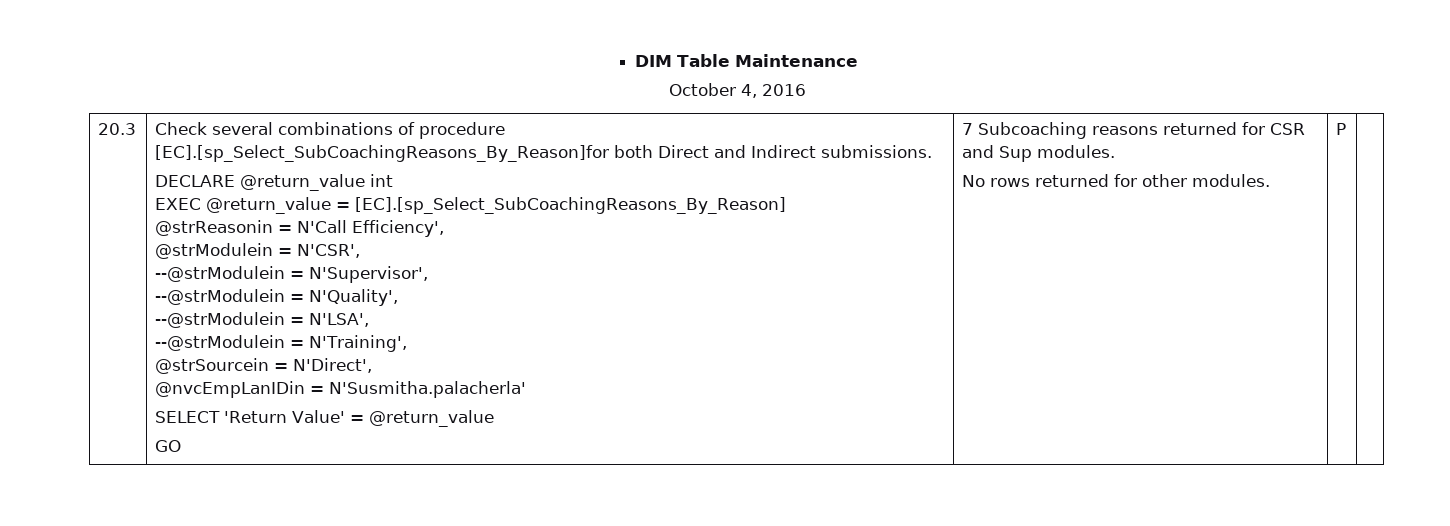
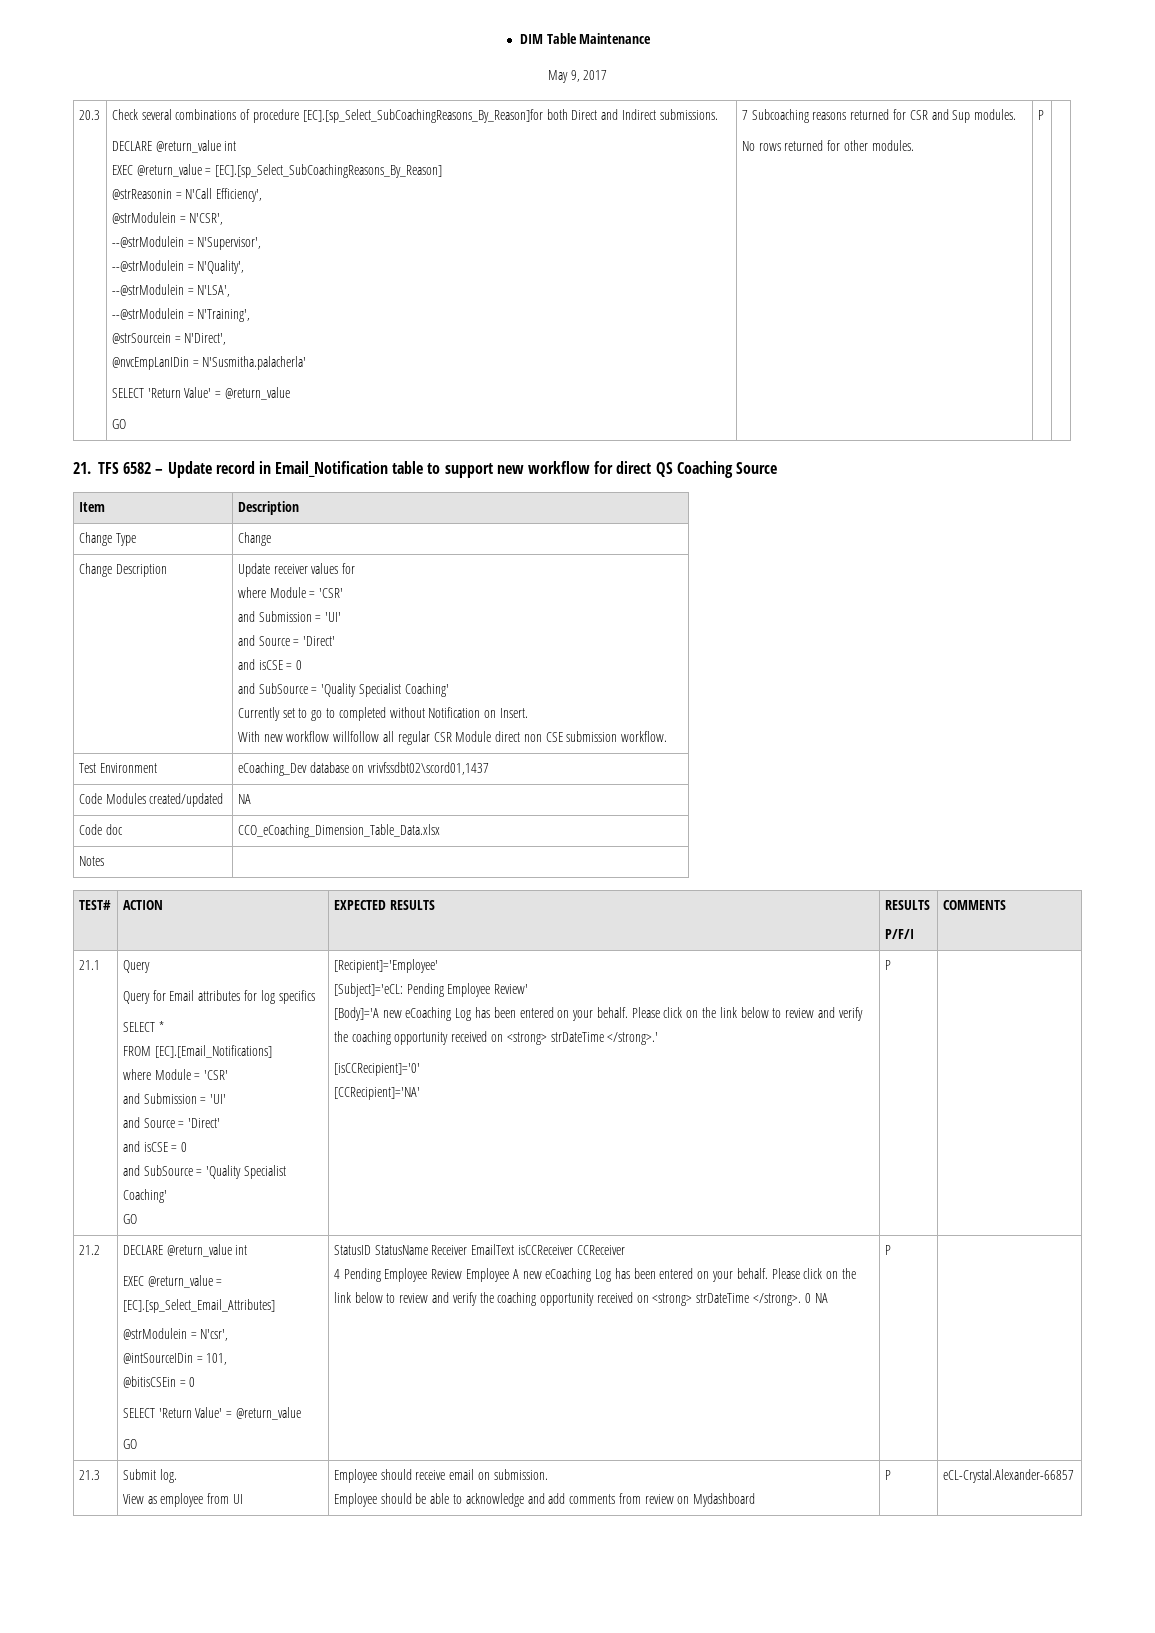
- October 4, 2016
+ May 9, 2017
+ 21. TFS 6582 – Update record in Email_Notification table to support new workflow for direct QS Coaching Source
+ Item | Description
+ Change Type | Change
+ Change Description | Update receiver values for
+ where Module = 'CSR'
+ and Submission = 'UI'
+ and Source = 'Direct'
+ and isCSE = 0
+ and SubSource = 'Quality Specialist Coaching'
+ Currently set to go to completed without Notification on Insert.
+ With new workflow willfollow all regular CSR Module direct non CSE submission workflow.
+ Test Environment | eCoaching_Dev database on vrivfssdbt02\scord01,1437
+ Code Modules created/updated | NA
+ Code doc | CCO_eCoaching_Dimension_Table_Data.xlsx
+ Notes |
+ TEST# | ACTION | EXPECTED RESULTS | RESULTS
+ P/F/I | COMMENTS
+ 21.1 | Query
+ Query for Email attributes for log specifics
+ SELECT *
+ FROM [EC].[Email_Notifications]
+ where Module = 'CSR'
+ and Submission = 'UI'
+ and Source = 'Direct'
+ and isCSE = 0
+ and SubSource = 'Quality Specialist Coaching'
+ GO | [Recipient]='Employee'
+ [Subject]='eCL: Pending Employee Review'
+ [Body]='A new eCoaching Log has been entered on your behalf. Please click on the link below to review and verify the coaching opportunity received on <strong> strDateTime </strong>.'
+ [isCCRecipient]='0'
+ [CCRecipient]='NA' | P |
+ 21.2 | DECLARE @return_value int
+ EXEC @return_value = [EC].[sp_Select_Email_Attributes]
+ @strModulein = N'csr',
+ @intSourceIDin = 101,
+ @bitisCSEin = 0
+ SELECT 'Return Value' = @return_value
+ GO | StatusID StatusName Receiver EmailText isCCReceiver CCReceiver
+ 4 Pending Employee Review Employee A new eCoaching Log has been entered on your behalf. Please click on the link below to review and verify the coaching opportunity received on <strong> strDateTime </strong>. 0 NA | P |
+ 21.3 | Submit log.
+ View as employee from UI | Employee should receive email on submission.
+ Employee should be able to acknowledge and add comments from review on Mydashboard | P | eCL-Crystal.Alexander-66857

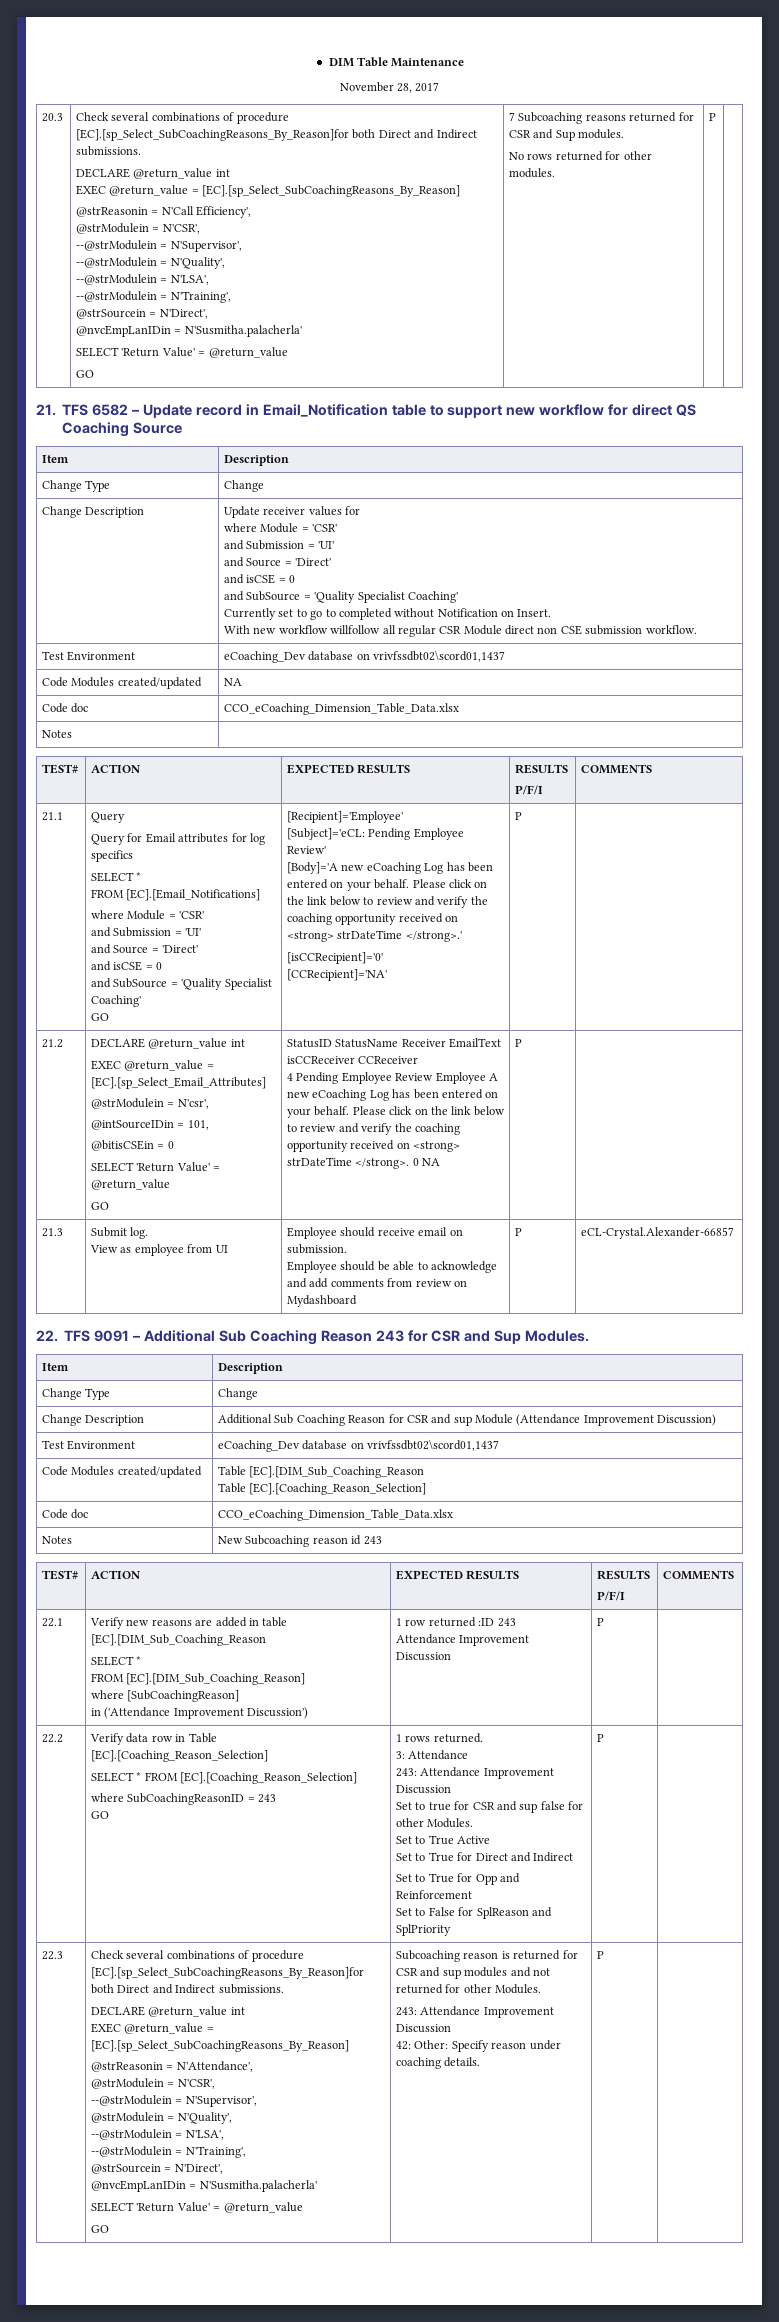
- May 9, 2017
+ November 28, 2017
+ 22. TFS 9091 – Additional Sub Coaching Reason 243 for CSR and Sup Modules.
+ Item | Description
+ Change Type | Change
+ Change Description | Additional Sub Coaching Reason for CSR and sup Module (Attendance Improvement Discussion)
+ Test Environment | eCoaching_Dev database on vrivfssdbt02\scord01,1437
+ Code Modules created/updated | Table [EC].[DIM_Sub_Coaching_Reason
+ Table [EC].[Coaching_Reason_Selection]
+ Code doc | CCO_eCoaching_Dimension_Table_Data.xlsx
+ Notes | New Subcoaching reason id 243
+ TEST# | ACTION | EXPECTED RESULTS | RESULTS
+ P/F/I | COMMENTS
+ 22.1 | Verify new reasons are added in table [EC].[DIM_Sub_Coaching_Reason
+ SELECT *
+ FROM [EC].[DIM_Sub_Coaching_Reason]
+ where [SubCoachingReason]
+ in ('Attendance Improvement Discussion') | 1 row returned :ID 243
+ Attendance Improvement Discussion | P |
+ 22.2 | Verify data row in Table [EC].[Coaching_Reason_Selection]
+ SELECT * FROM [EC].[Coaching_Reason_Selection]
+ where SubCoachingReasonID = 243
+ GO | 1 rows returned.
+ 3: Attendance
+ 243: Attendance Improvement Discussion
+ Set to true for CSR and sup false for other Modules.
+ Set to True Active
+ Set to True for Direct and Indirect
+ Set to True for Opp and Reinforcement
+ Set to False for SplReason and SplPriority | P |
+ 22.3 | Check several combinations of procedure [EC].[sp_Select_SubCoachingReasons_By_Reason]for both Direct and Indirect submissions.
+ DECLARE @return_value int
+ EXEC @return_value = [EC].[sp_Select_SubCoachingReasons_By_Reason]
+ @strReasonin = N'Attendance',
+ @strModulein = N'CSR',
+ --@strModulein = N'Supervisor',
+ @strModulein = N'Quality',
+ --@strModulein = N'LSA',
+ --@strModulein = N'Training',
+ @strSourcein = N'Direct',
+ @nvcEmpLanIDin = N'Susmitha.palacherla'
+ SELECT 'Return Value' = @return_value
+ GO | Subcoaching reason is returned for CSR and sup modules and not returned for other Modules.
+ 243: Attendance Improvement Discussion
+ 42: Other: Specify reason under coaching details. | P

